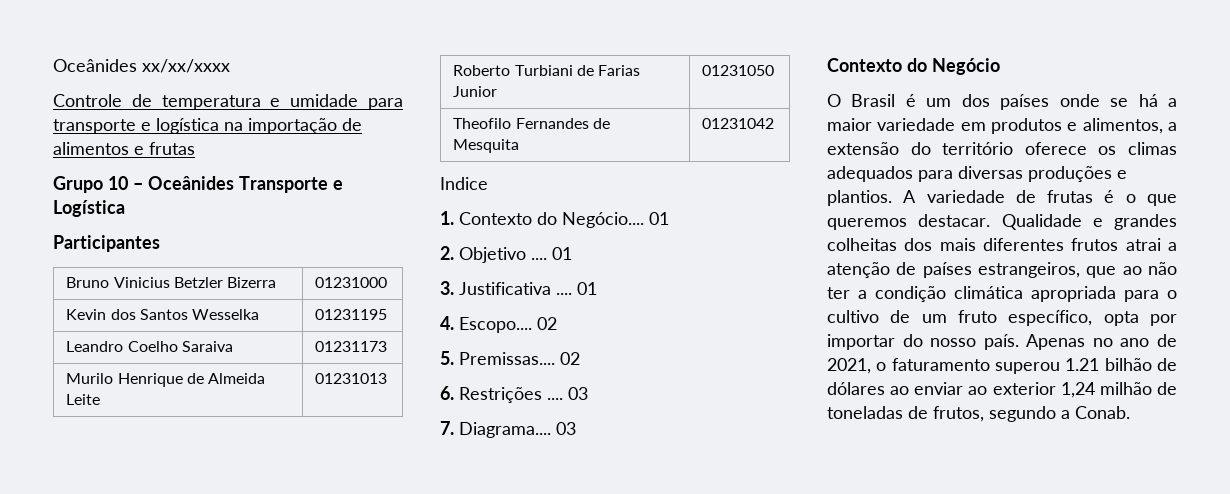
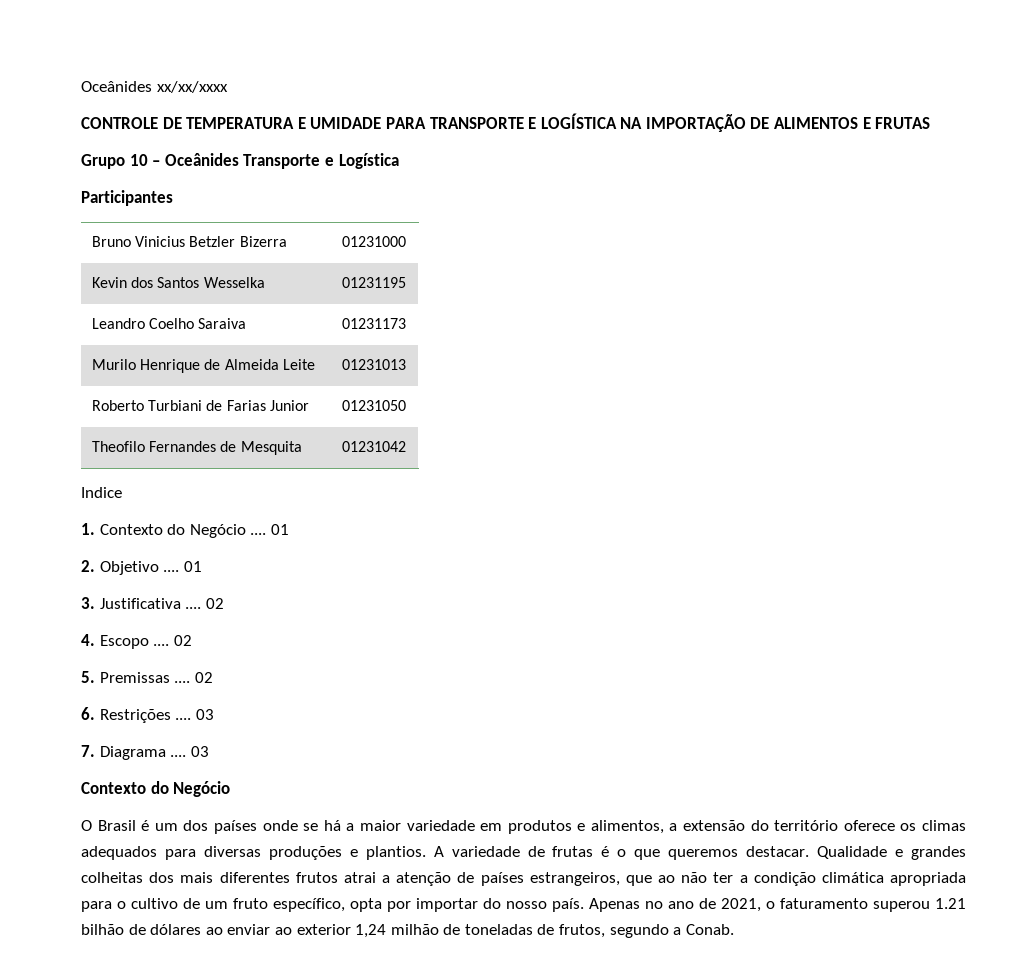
- Controle de temperatura e umidade para transporte e logística na importação de alimentos e frutas
+ CONTROLE DE TEMPERATURA E UMIDADE PARA TRANSPORTE E LOGÍSTICA NA IMPORTAÇÃO DE ALIMENTOS E FRUTAS
- 1. Contexto do Negócio....
+ 1. Contexto do Negócio ....
- 3. Justificativa .... 01
+ 3. Justificativa .... 02
- 4. Escopo....
+ 4. Escopo ....
- 5. Premissas....
+ 5. Premissas ....
- 7. Diagrama....
+ 7. Diagrama ....

